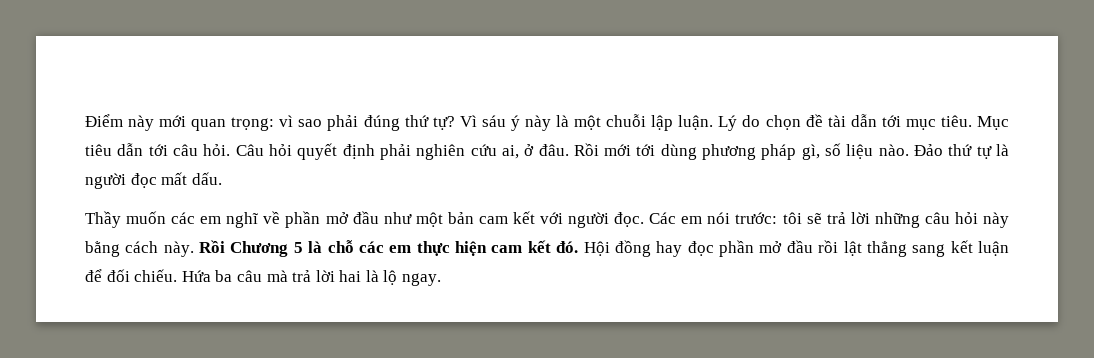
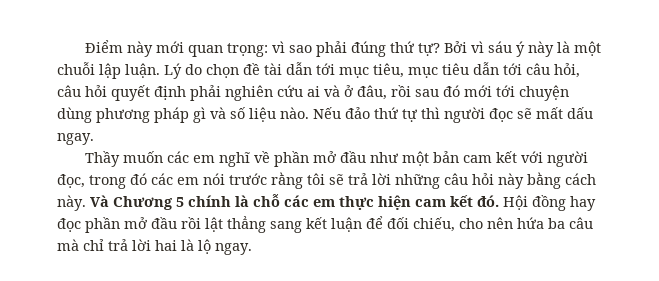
- Vì sáu ý này là một chuỗi lập luận.
+ Bởi vì sáu ý này là một chuỗi lập luận.
- Lý do chọn đề tài dẫn tới mục tiêu. Mục tiêu dẫn tới câu hỏi. Câu hỏi quyết định phải nghiên cứu ai, ở đâu. Rồi mới tới dùng phương pháp gì, số liệu nào.
+ Lý do chọn đề tài dẫn tới mục tiêu, mục tiêu dẫn tới câu hỏi, câu hỏi quyết định phải nghiên cứu ai và ở đâu, rồi sau đó mới tới chuyện dùng phương pháp gì và số liệu nào.
- Đảo thứ tự là người đọc mất dấu.
+ Nếu đảo thứ tự thì người đọc sẽ mất dấu ngay.
- Thầy muốn các em nghĩ về phần mở đầu như một bản cam kết với người đọc. Các em nói trước: tôi sẽ trả lời những câu hỏi này bằng cách này.
+ Thầy muốn các em nghĩ về phần mở đầu như một bản cam kết với người đọc, trong đó các em nói trước rằng tôi sẽ trả lời những câu hỏi này bằng cách này.
- Rồi Chương 5 là chỗ các em thực hiện cam kết đó.
+ Và Chương 5 chính là chỗ các em thực hiện cam kết đó.
- Hội đồng hay đọc phần mở đầu rồi lật thẳng sang kết luận để đối chiếu. Hứa ba câu mà trả lời hai là lộ ngay.
+ Hội đồng hay đọc phần mở đầu rồi lật thẳng sang kết luận để đối chiếu, cho nên hứa ba câu mà chỉ trả lời hai là lộ ngay.

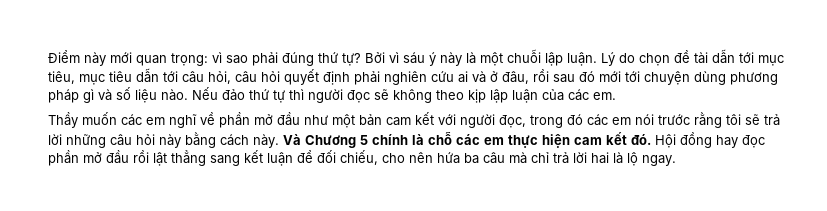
- Nếu đảo thứ tự thì người đọc sẽ mất dấu ngay.
+ Nếu đảo thứ tự thì người đọc sẽ không theo kịp lập luận của các em.

